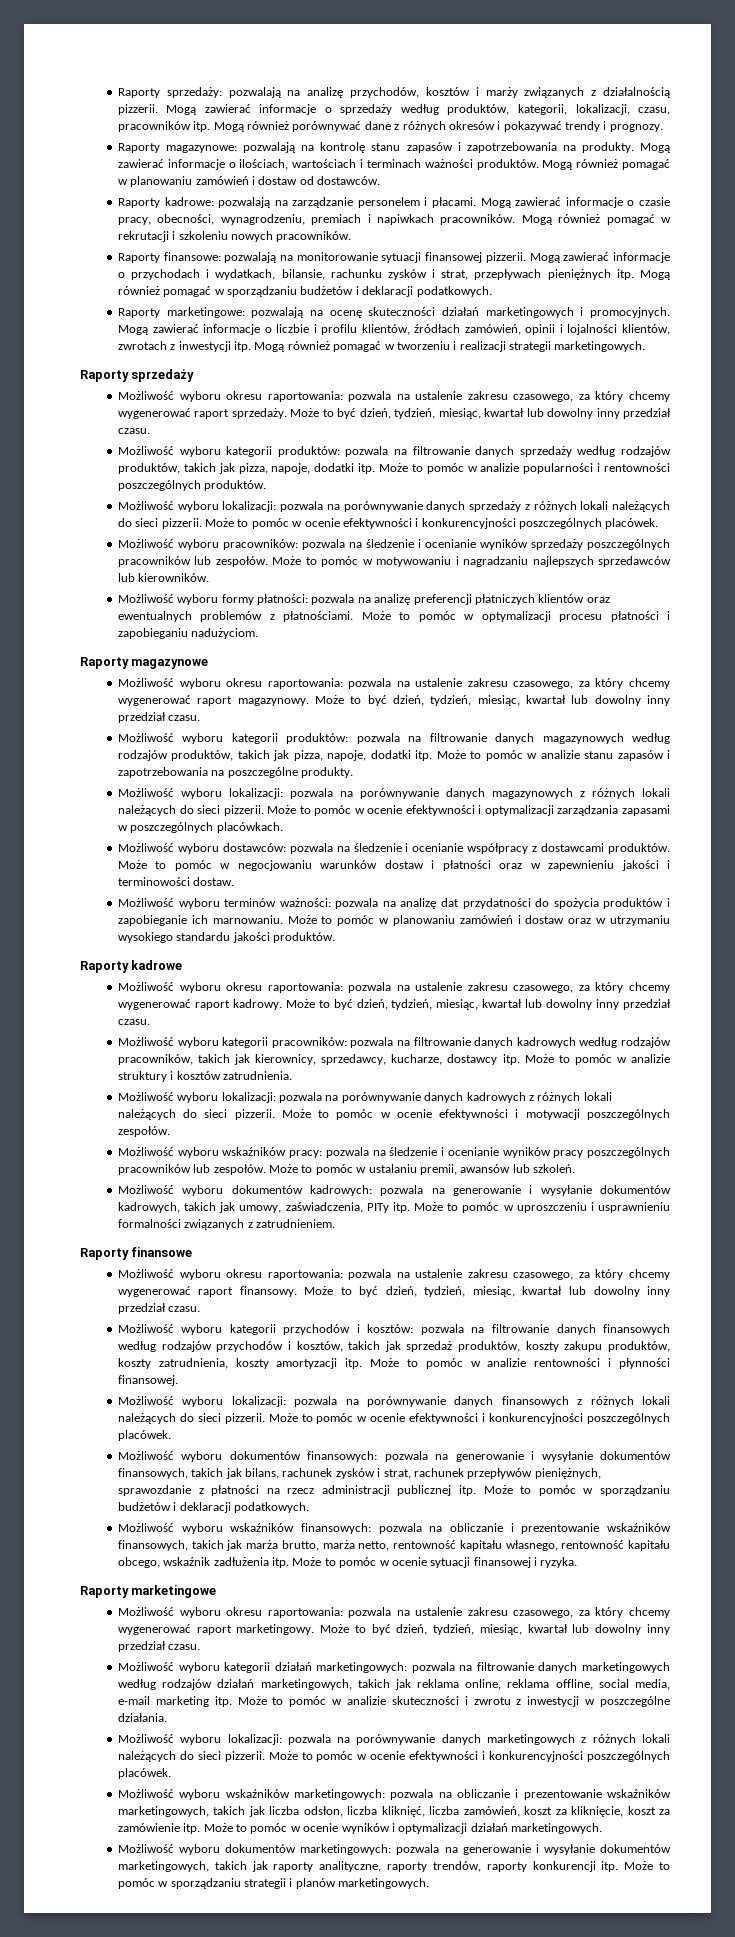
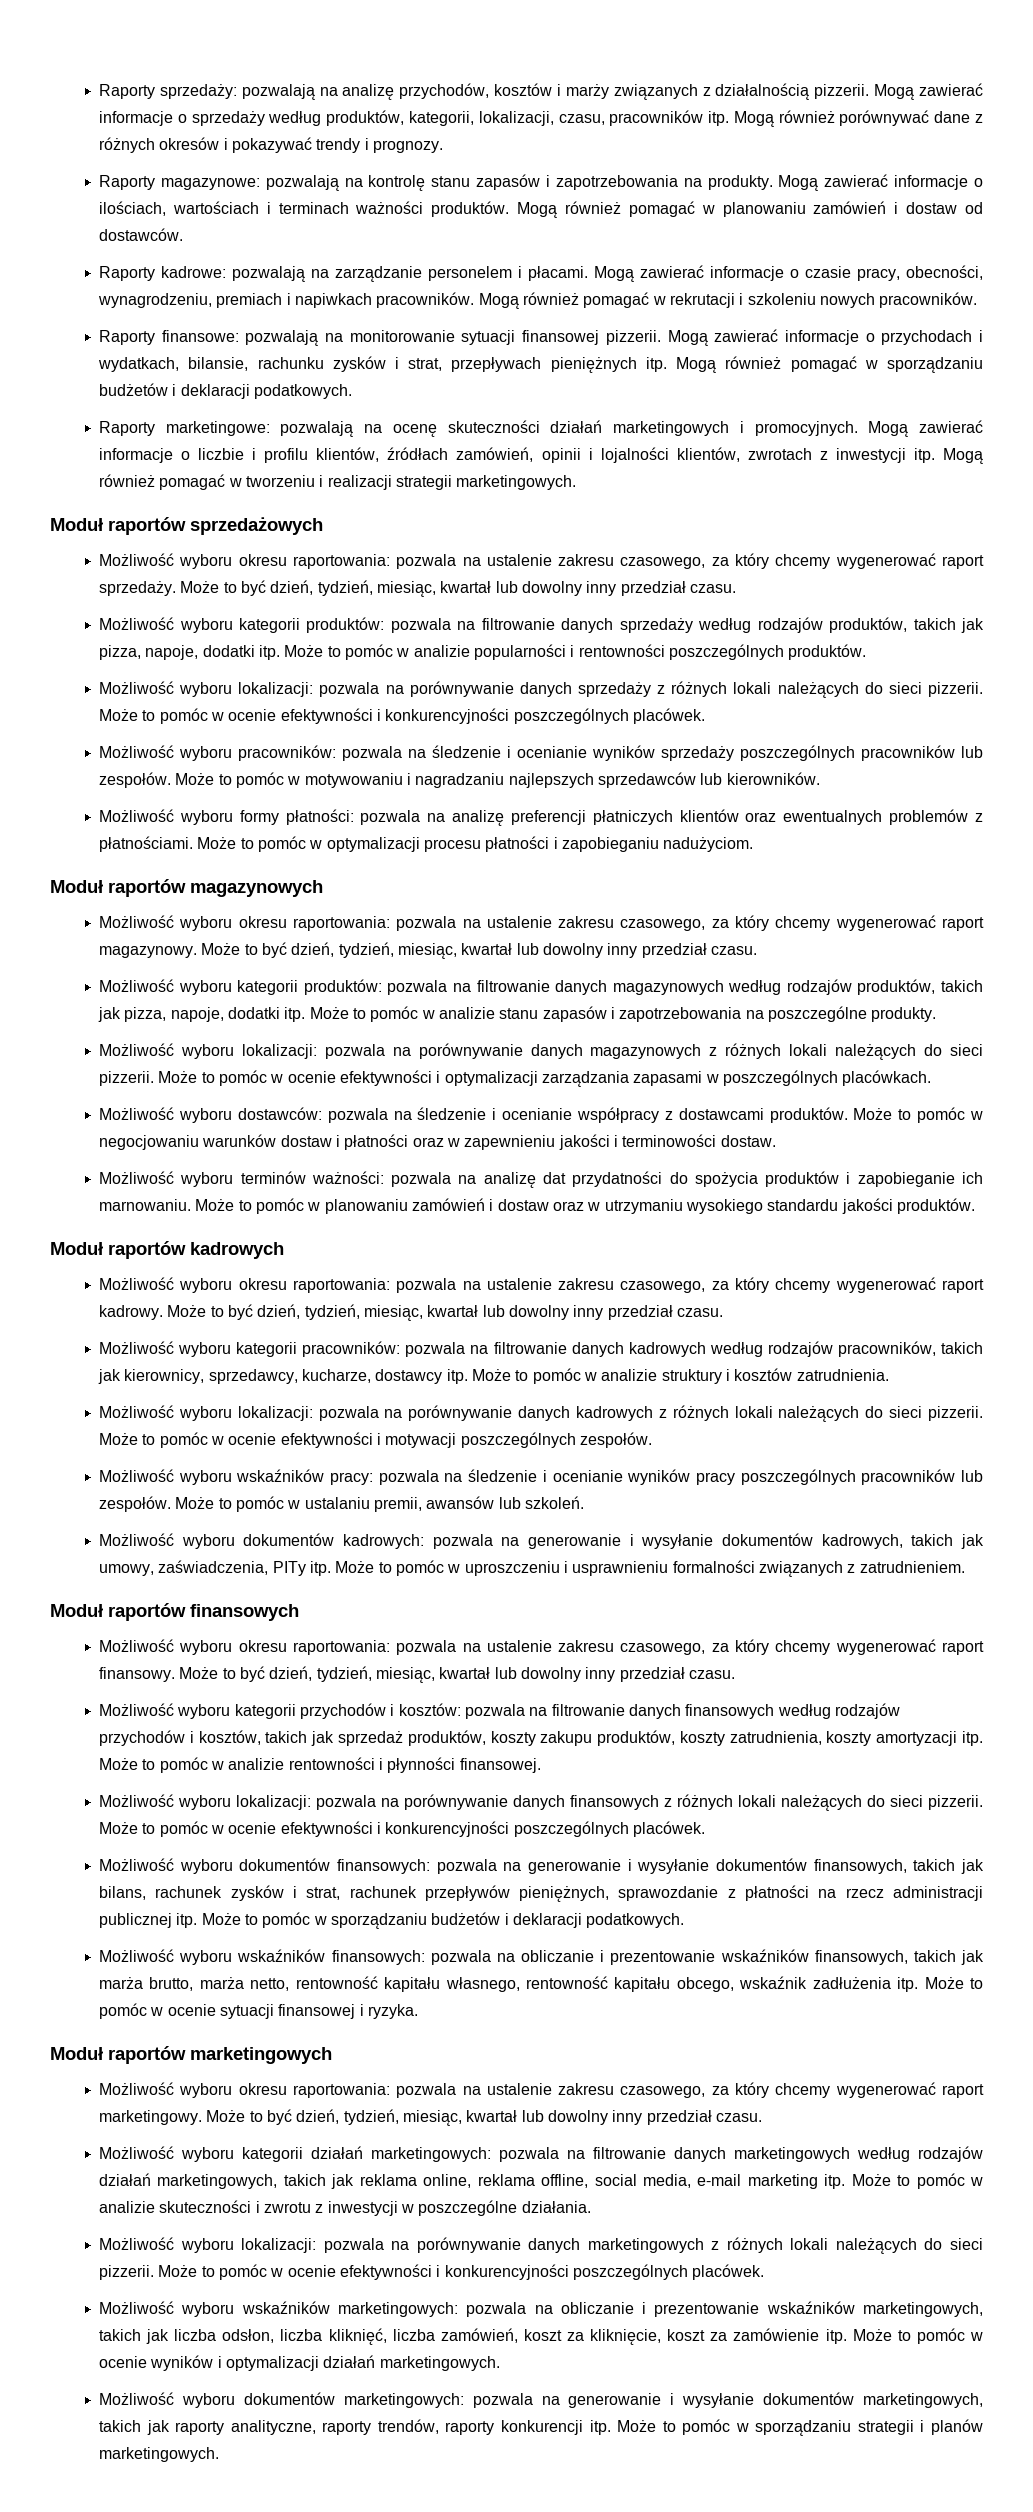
- Raporty sprzedaży
+ Moduł raportów sprzedażowych
- Raporty magazynowe
+ Moduł raportów magazynowych
- Raporty kadrowe
+ Moduł raportów kadrowych
- Raporty finansowe
+ Moduł raportów finansowych
- Raporty marketingowe
+ Moduł raportów marketingowych

